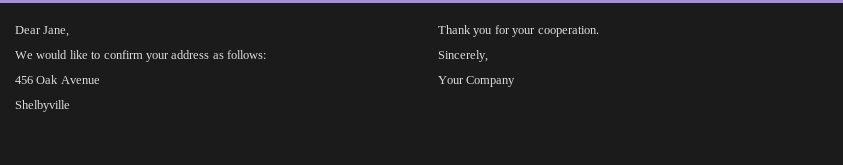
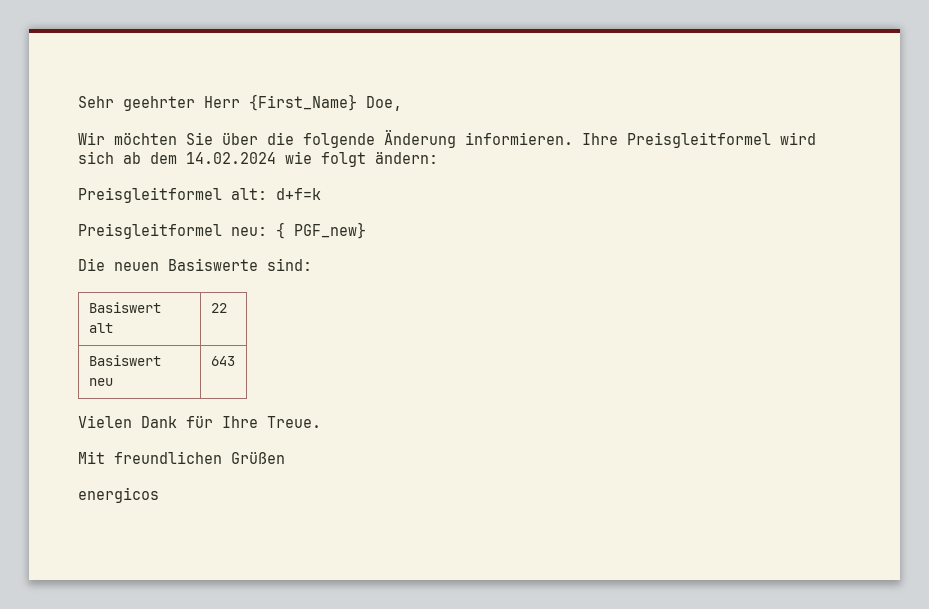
- Dear Jane,
- We would like to confirm your address as follows:
- 456 Oak Avenue
- Shelbyville
- Thank you for your cooperation.
- Sincerely,
- Your Company
+ Sehr geehrter Herr {First_Name} Doe,
+ Wir möchten Sie über die folgende Änderung informieren. Ihre Preisgleitformel wird sich ab dem 14.02.2024 wie folgt ändern:
+ Preisgleitformel alt: d+f=k
+ Preisgleitformel neu: { PGF_new}
+ Die neuen Basiswerte sind:
+ Basiswert alt | 22
+ Basiswert neu | 643
+ Vielen Dank für Ihre Treue.
+ Mit freundlichen Grüßen
+ energicos

